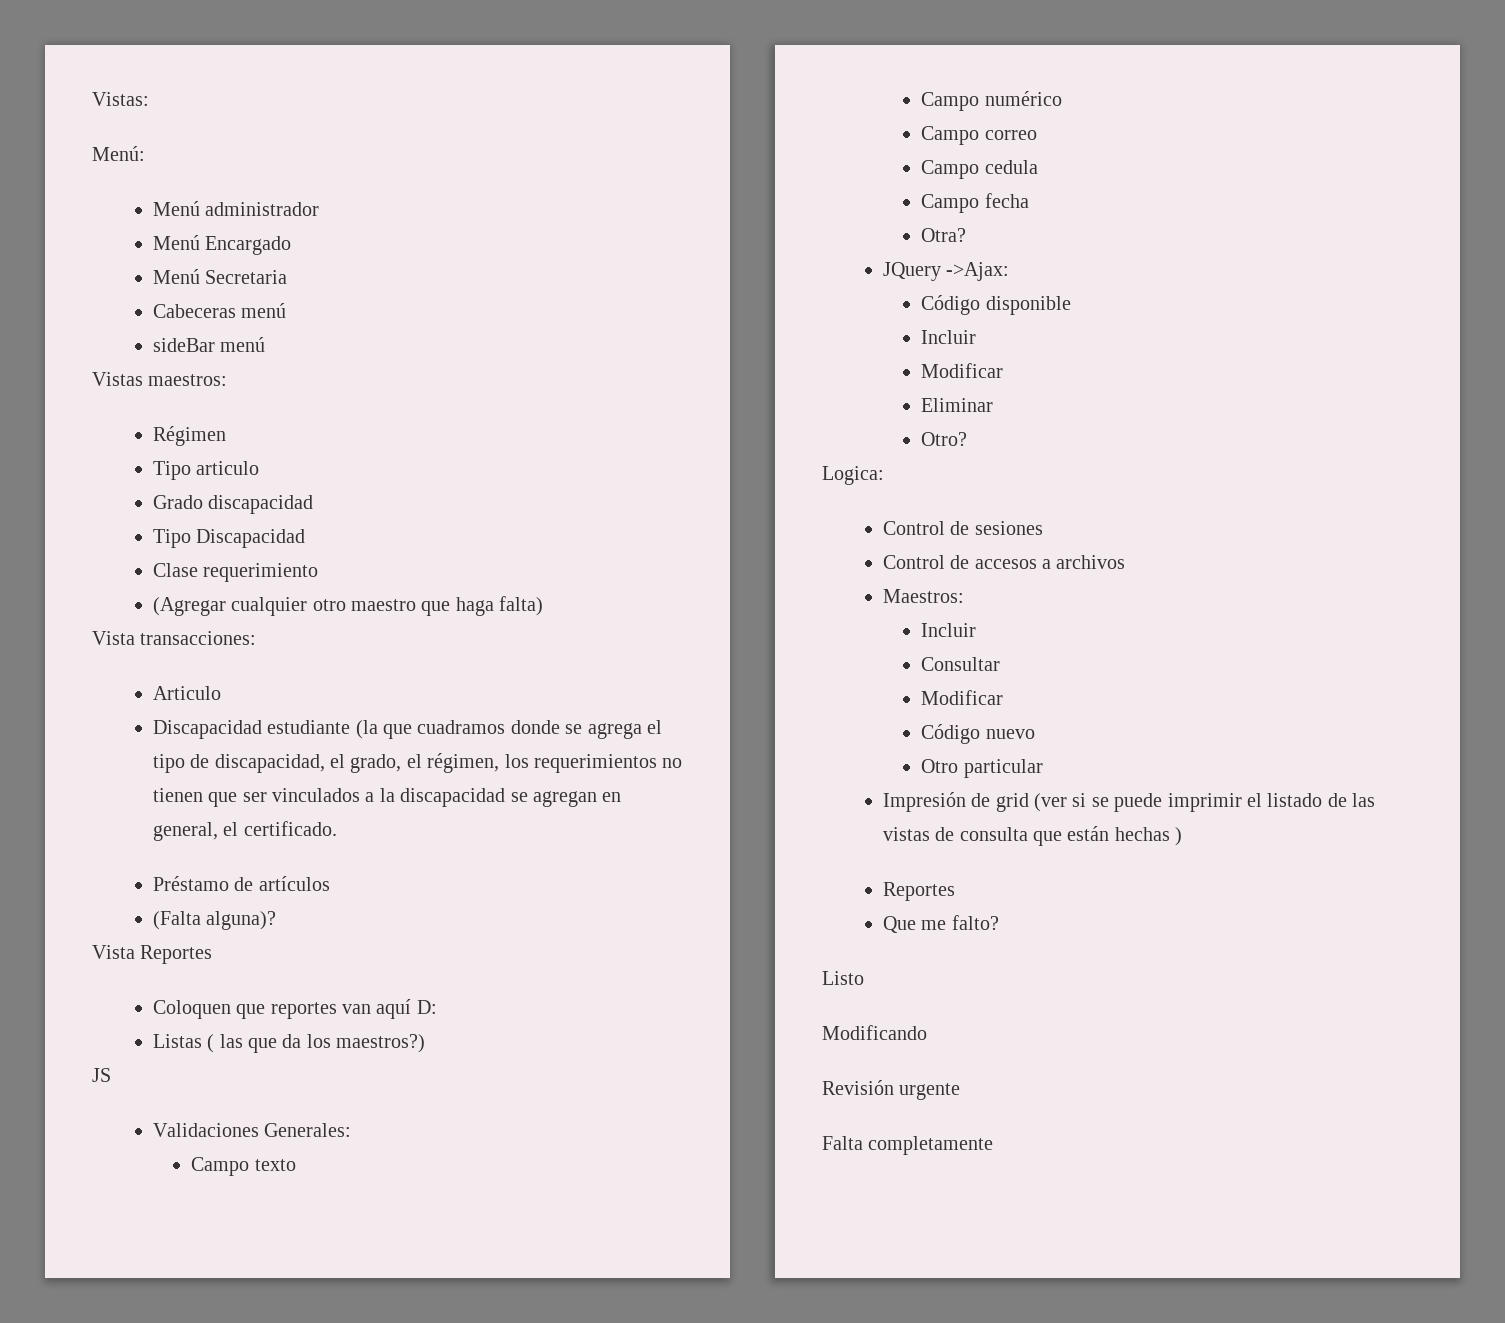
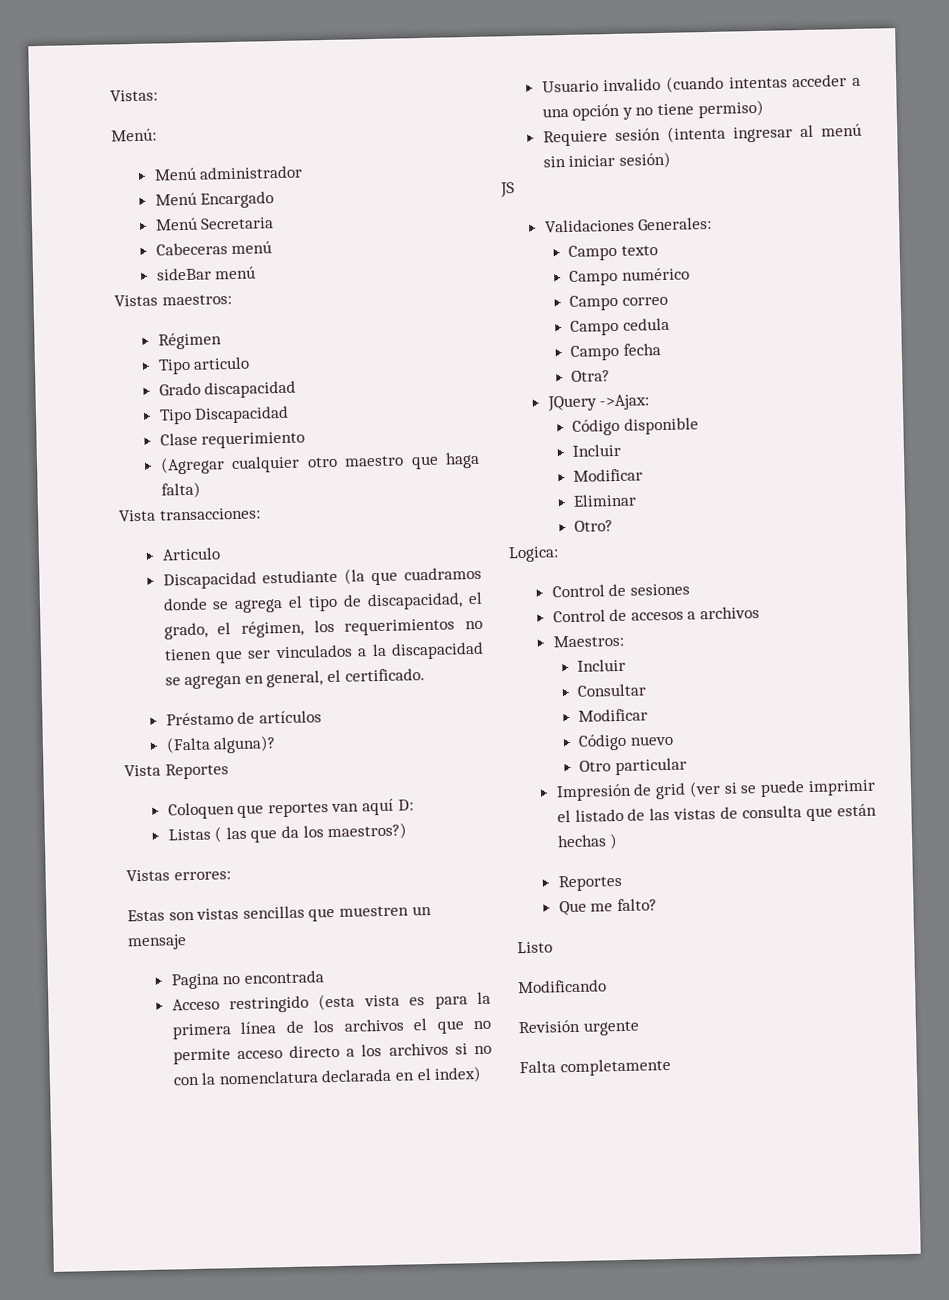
+ Vistas errores:
+ Estas son vistas sencillas que muestren un mensaje
+ Pagina no encontrada
+ Acceso restringido (esta vista es para la primera línea de los archivos el que no permite acceso directo a los archivos si no con la nomenclatura declarada en el index)
+ Usuario invalido (cuando intentas acceder a una opción y no tiene permiso)
+ Requiere sesión (intenta ingresar al menú sin iniciar sesión)

